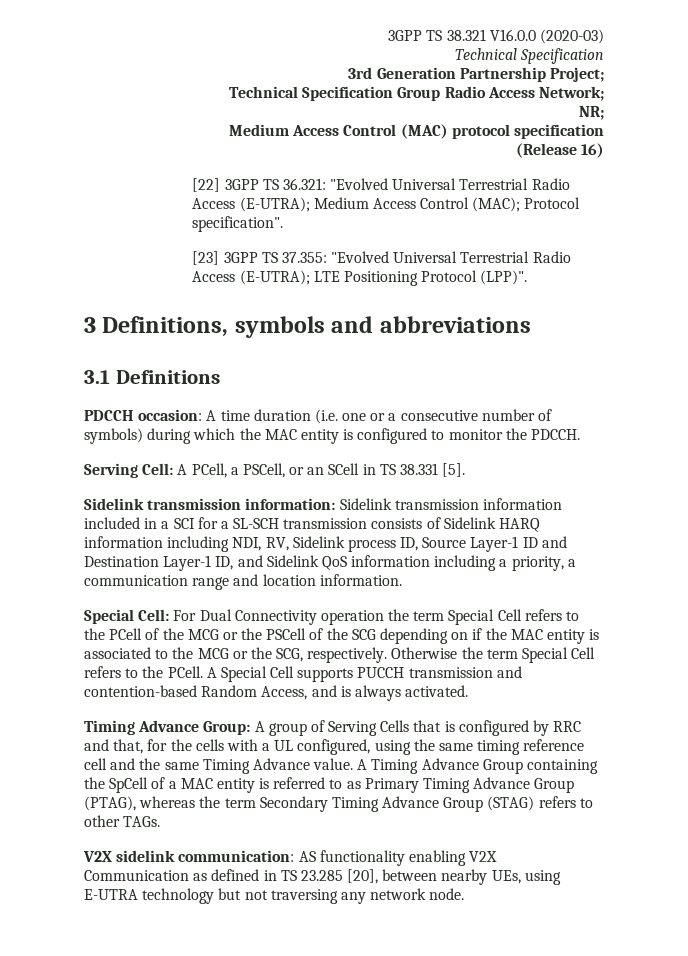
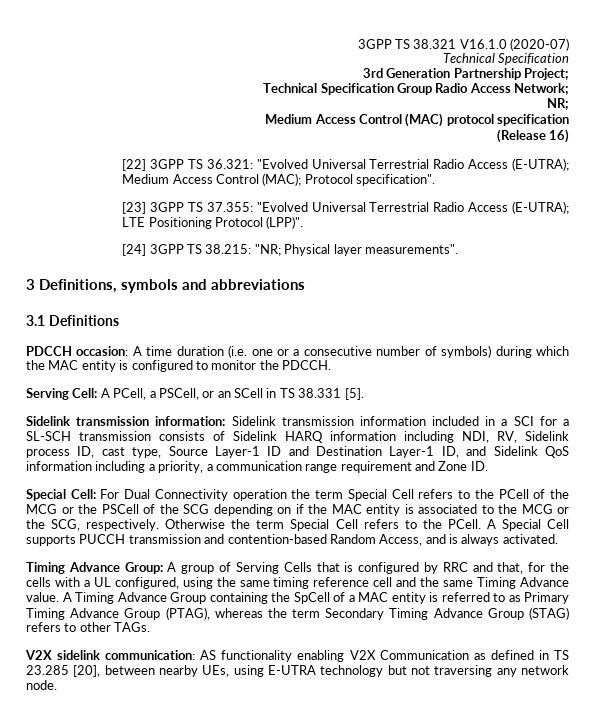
- 3GPP TS 38.321 V16.0.0 (2020-03)
+ 3GPP TS 38.321 V16.1.0 (2020-07)
+ [24] 3GPP TS 38.215: "NR; Physical layer measurements".
- Sidelink transmission information: Sidelink transmission information included in a SCI for a SL-SCH transmission consists of Sidelink HARQ information including NDI, RV, Sidelink process ID, Source Layer-1 ID and Destination Layer-1 ID, and Sidelink QoS information including a priority, a communication range and location information.
+ Sidelink transmission information: Sidelink transmission information included in a SCI for a SL-SCH transmission consists of Sidelink HARQ information including NDI, RV, Sidelink process ID, cast type, Source Layer-1 ID and Destination Layer-1 ID, and Sidelink QoS information including a priority, a communication range requirement and Zone ID.

